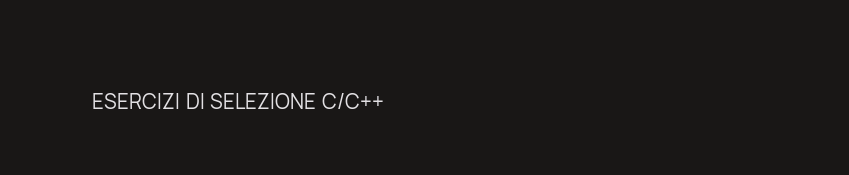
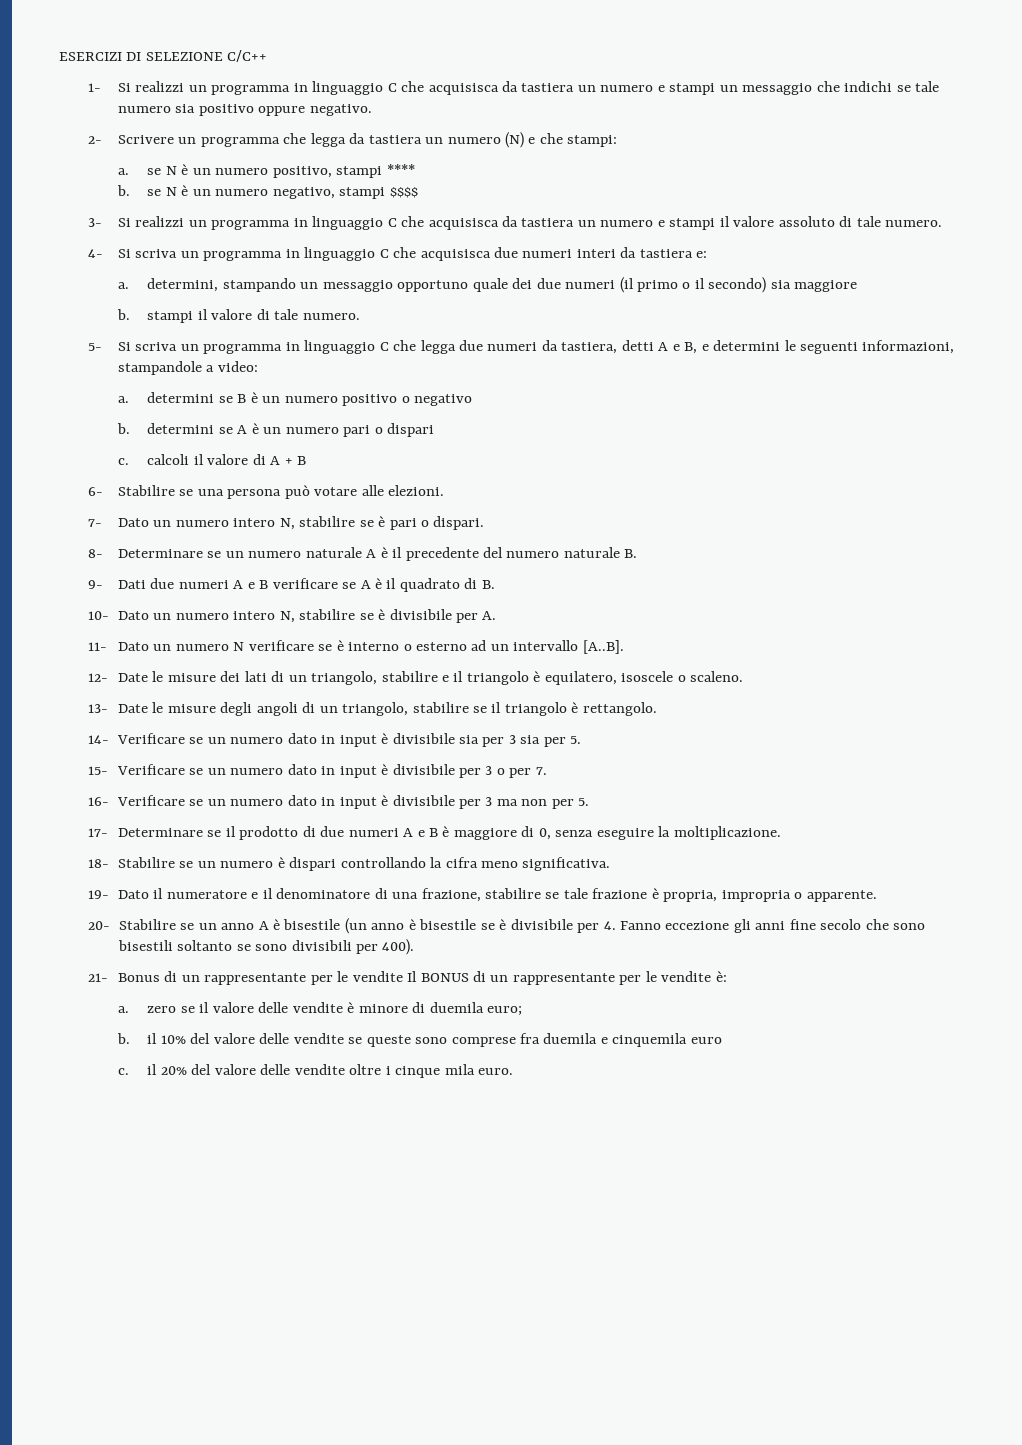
+ 1- Si realizzi un programma in linguaggio C che acquisisca da tastiera un numero e stampi un messaggio che indichi se tale numero sia positivo oppure negativo.
+ 2- Scrivere un programma che legga da tastiera un numero (N) e che stampi:
+ a. se N è un numero positivo, stampi ****
+ b. se N è un numero negativo, stampi $$$$
+ 3- Si realizzi un programma in linguaggio C che acquisisca da tastiera un numero e stampi il valore assoluto di tale numero.
+ 4- Si scriva un programma in linguaggio C che acquisisca due numeri interi da tastiera e:
+ a. determini, stampando un messaggio opportuno quale dei due numeri (il primo o il secondo) sia maggiore
+ b. stampi il valore di tale numero.
+ 5- Si scriva un programma in linguaggio C che legga due numeri da tastiera, detti A e B, e determini le seguenti informazioni, stampandole a video:
+ a. determini se B è un numero positivo o negativo
+ b. determini se A è un numero pari o dispari
+ c. calcoli il valore di A + B
+ 6- Stabilire se una persona può votare alle elezioni.
+ 7- Dato un numero intero N, stabilire se è pari o dispari.
+ 8- Determinare se un numero naturale A è il precedente del numero naturale B.
+ 9- Dati due numeri A e B verificare se A è il quadrato di B.
+ 10- Dato un numero intero N, stabilire se è divisibile per A.
+ 11- Dato un numero N verificare se è interno o esterno ad un intervallo [A..B].
+ 12- Date le misure dei lati di un triangolo, stabilire e il triangolo è equilatero, isoscele o scaleno.
+ 13- Date le misure degli angoli di un triangolo, stabilire se il triangolo è rettangolo.
+ 14- Verificare se un numero dato in input è divisibile sia per 3 sia per 5.
+ 15- Verificare se un numero dato in input è divisibile per 3 o per 7.
+ 16- Verificare se un numero dato in input è divisibile per 3 ma non per 5.
+ 17- Determinare se il prodotto di due numeri A e B è maggiore di 0, senza eseguire la moltiplicazione.
+ 18- Stabilire se un numero è dispari controllando la cifra meno significativa.
+ 19- Dato il numeratore e il denominatore di una frazione, stabilire se tale frazione è propria, impropria o apparente.
+ 20- Stabilire se un anno A è bisestile (un anno è bisestile se è divisibile per 4. Fanno eccezione gli anni fine secolo che sono bisestili soltanto se sono divisibili per 400).
+ 21- Bonus di un rappresentante per le vendite Il BONUS di un rappresentante per le vendite è:
+ a. zero se il valore delle vendite è minore di duemila euro;
+ b. il 10% del valore delle vendite se queste sono comprese fra duemila e cinquemila euro
+ c. il 20% del valore delle vendite oltre i cinque mila euro.

